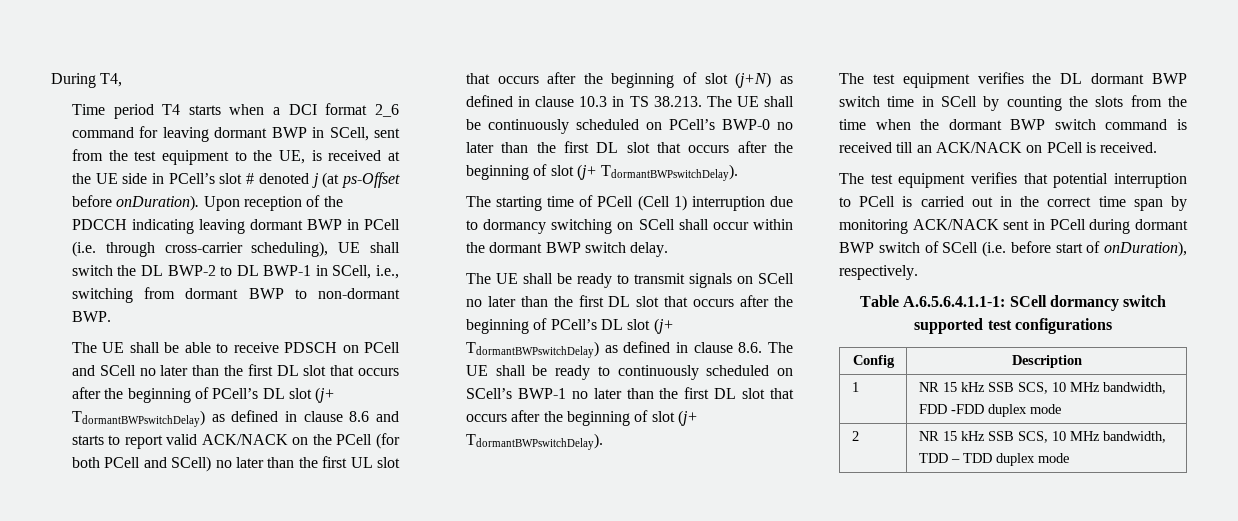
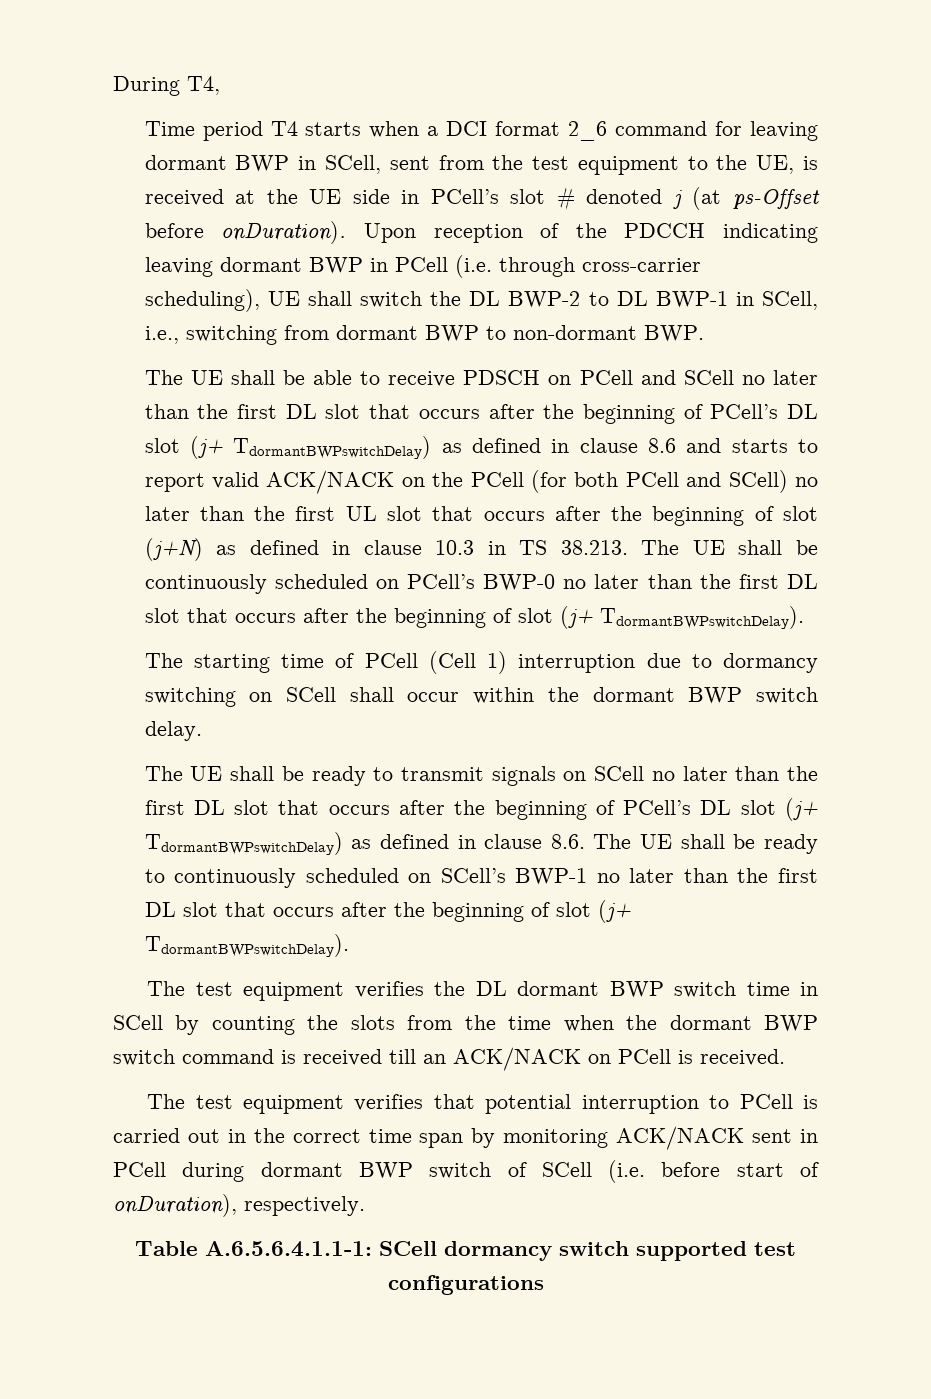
- Config | Description
- 1 | NR 15 kHz SSB SCS, 10 MHz bandwidth, FDD -FDD duplex mode
- 2 | NR 15 kHz SSB SCS, 10 MHz bandwidth, TDD – TDD duplex mode

